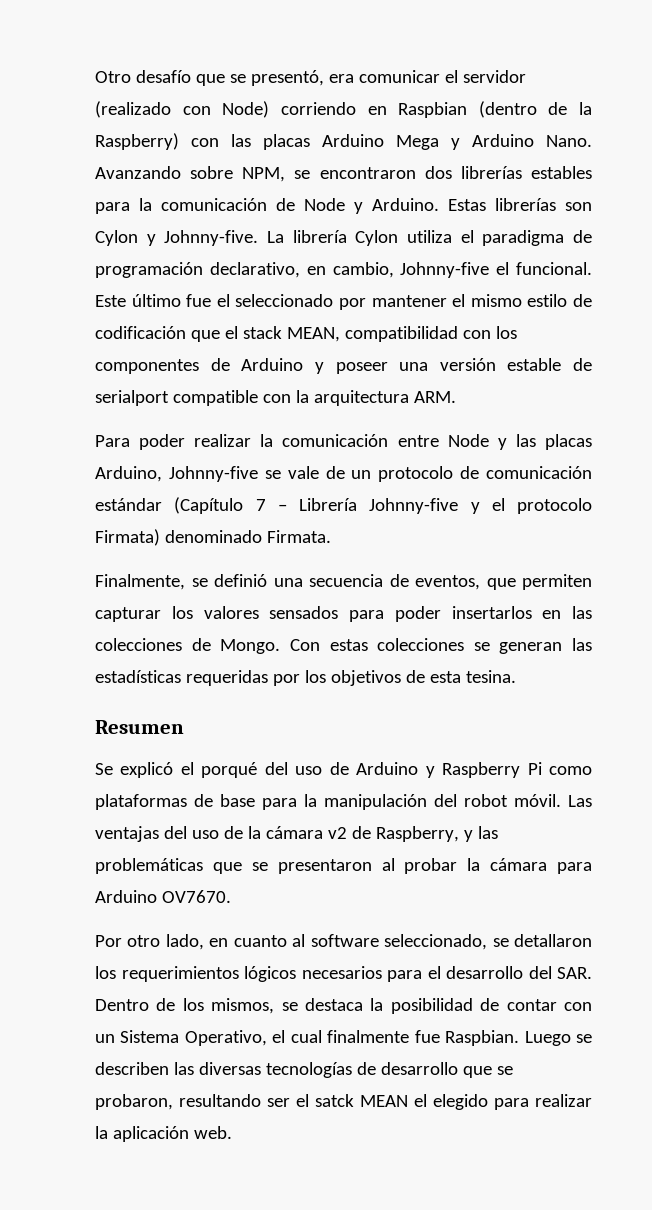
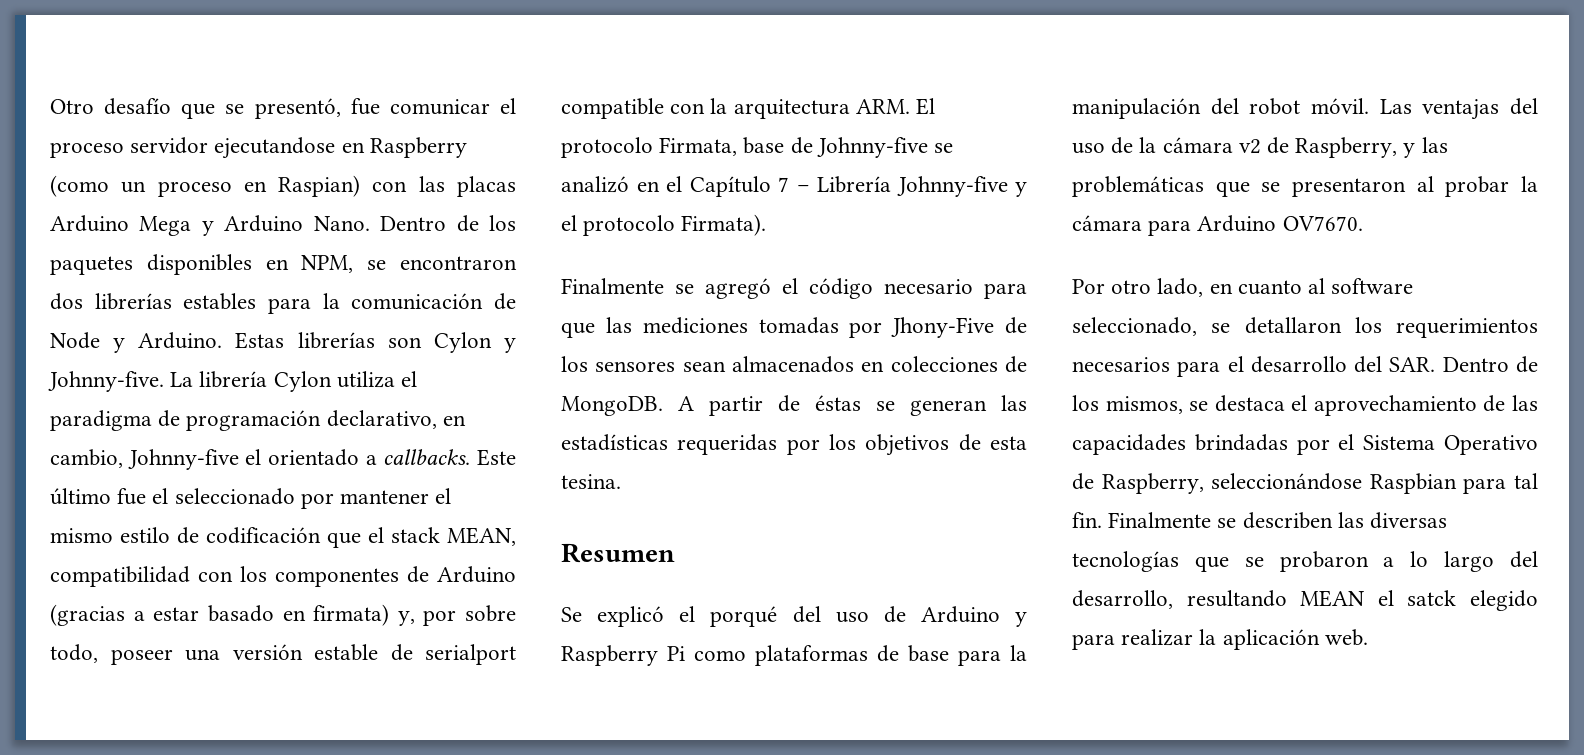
- Otro desafío que se presentó, era comunicar el servidor (realizado con Node) corriendo en Raspbian (dentro de la Raspberry) con las placas Arduino Mega y Arduino Nano.
+ Otro desafío que se presentó, fue comunicar el proceso servidor ejecutandose en Raspberry (como un proceso en Raspian) con las placas Arduino Mega y Arduino Nano.
- Avanzando sobre NPM, se encontraron dos librerías estables para la comunicación de Node y Arduino.
+ Dentro de los paquetes disponibles en NPM, se encontraron dos librerías estables para la comunicación de Node y Arduino.
- La librería Cylon utiliza el paradigma de programación declarativo, en cambio, Johnny-five el funcional.
+ La librería Cylon utiliza el paradigma de programación declarativo, en cambio, Johnny-five el orientado a callbacks.
- Este último fue el seleccionado por mantener el mismo estilo de codificación que el stack MEAN, compatibilidad con los componentes de Arduino y poseer una versión estable de serialport compatible con la arquitectura ARM.
- Para poder realizar la comunicación entre Node y las placas Arduino, Johnny-five se vale de un protocolo de comunicación estándar (Capítulo 7 – Librería Johnny-five y el protocolo Firmata) denominado Firmata.
- Finalmente, se definió una secuencia de eventos, que permiten capturar los valores sensados para poder insertarlos en las colecciones de Mongo. Con estas colecciones se generan las estadísticas requeridas por los objetivos de esta tesina.
+ Este último fue el seleccionado por mantener el mismo estilo de codificación que el stack MEAN, compatibilidad con los componentes de Arduino (gracias a estar basado en firmata) y, por sobre todo, poseer una versión estable de serialport compatible con la arquitectura ARM. El protocolo Firmata, base de Johnny-five se analizó en el Capítulo 7 – Librería Johnny-five y el protocolo Firmata).
+ Finalmente se agregó el código necesario para que las mediciones tomadas por Jhony-Five de los sensores sean almacenados en colecciones de MongoDB. A partir de éstas se generan las estadísticas requeridas por los objetivos de esta tesina.
- Por otro lado, en cuanto al software seleccionado, se detallaron los requerimientos lógicos necesarios para el desarrollo del SAR. Dentro de los mismos, se destaca la posibilidad de contar con un Sistema Operativo, el cual finalmente fue Raspbian. Luego se describen las diversas tecnologías de desarrollo que se probaron, resultando ser el satck MEAN el elegido para realizar la aplicación web.
+ Por otro lado, en cuanto al software seleccionado, se detallaron los requerimientos necesarios para el desarrollo del SAR. Dentro de los mismos, se destaca el aprovechamiento de las capacidades brindadas por el Sistema Operativo de Raspberry, seleccionándose Raspbian para tal fin. Finalmente se describen las diversas tecnologías que se probaron a lo largo del desarrollo, resultando MEAN el satck elegido para realizar la aplicación web.

